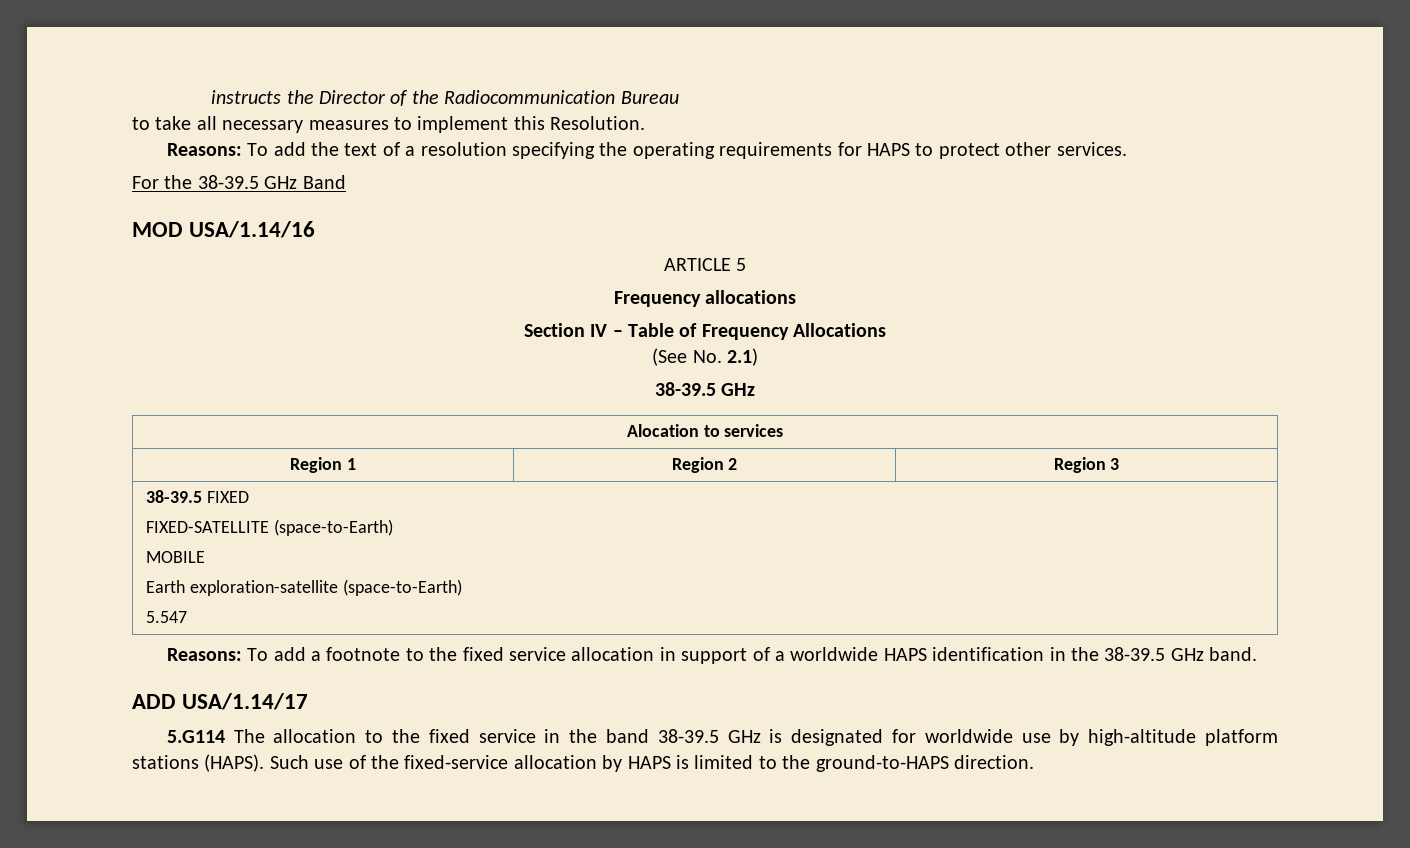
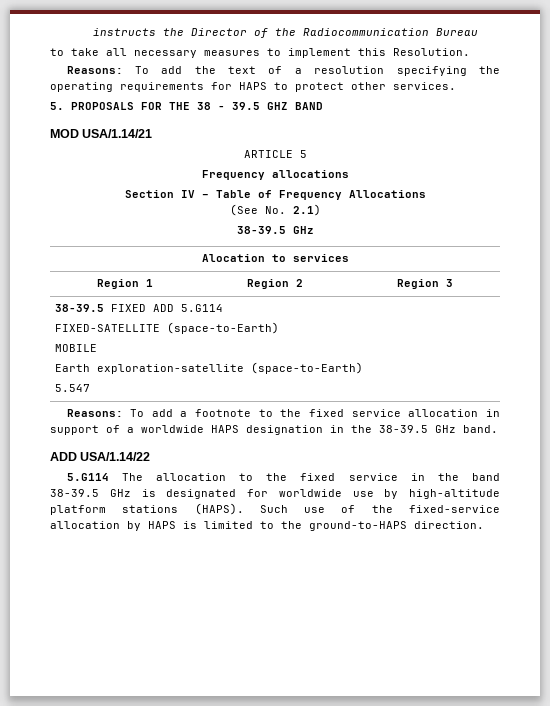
- For the 38-39.5 GHz Band
+ 5. PROPOSALS FOR THE 38 - 39.5 GHZ BAND
- MOD USA/1.14/16
+ MOD USA/1.14/21
- 38-39.5 FIXED
+ 38-39.5 FIXED ADD 5.G114
- Reasons: To add a footnote to the fixed service allocation in support of a worldwide HAPS identification in the 38-39.5 GHz band.
+ Reasons: To add a footnote to the fixed service allocation in support of a worldwide HAPS designation in the 38-39.5 GHz band.
- ADD USA/1.14/17
+ ADD USA/1.14/22

